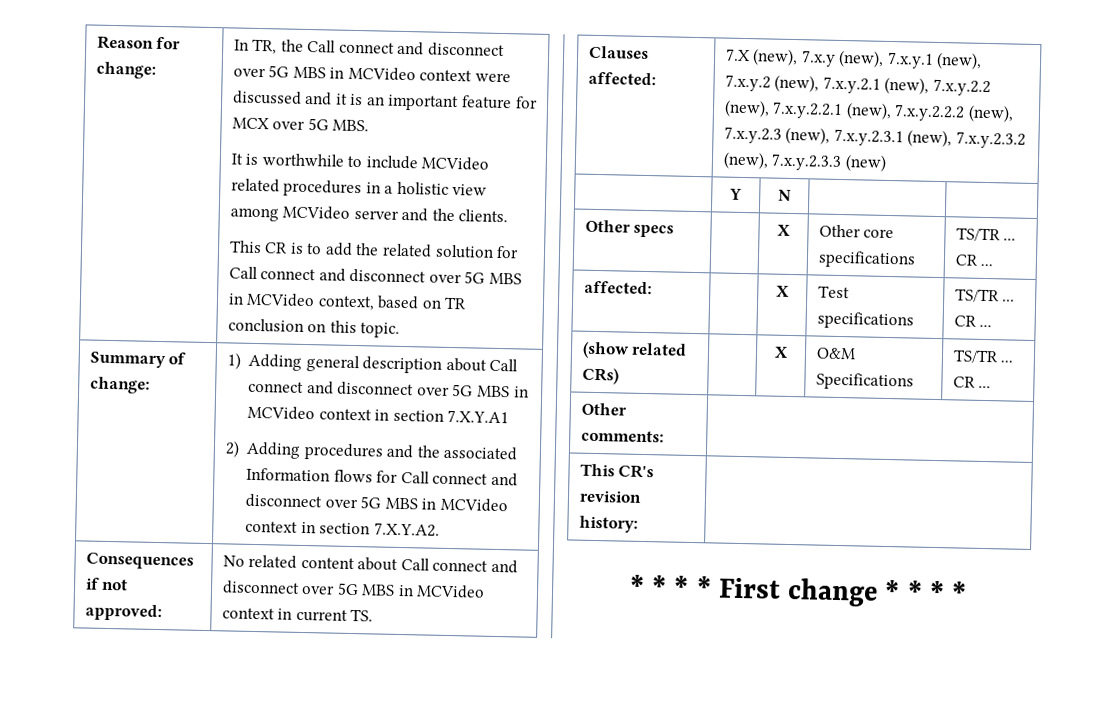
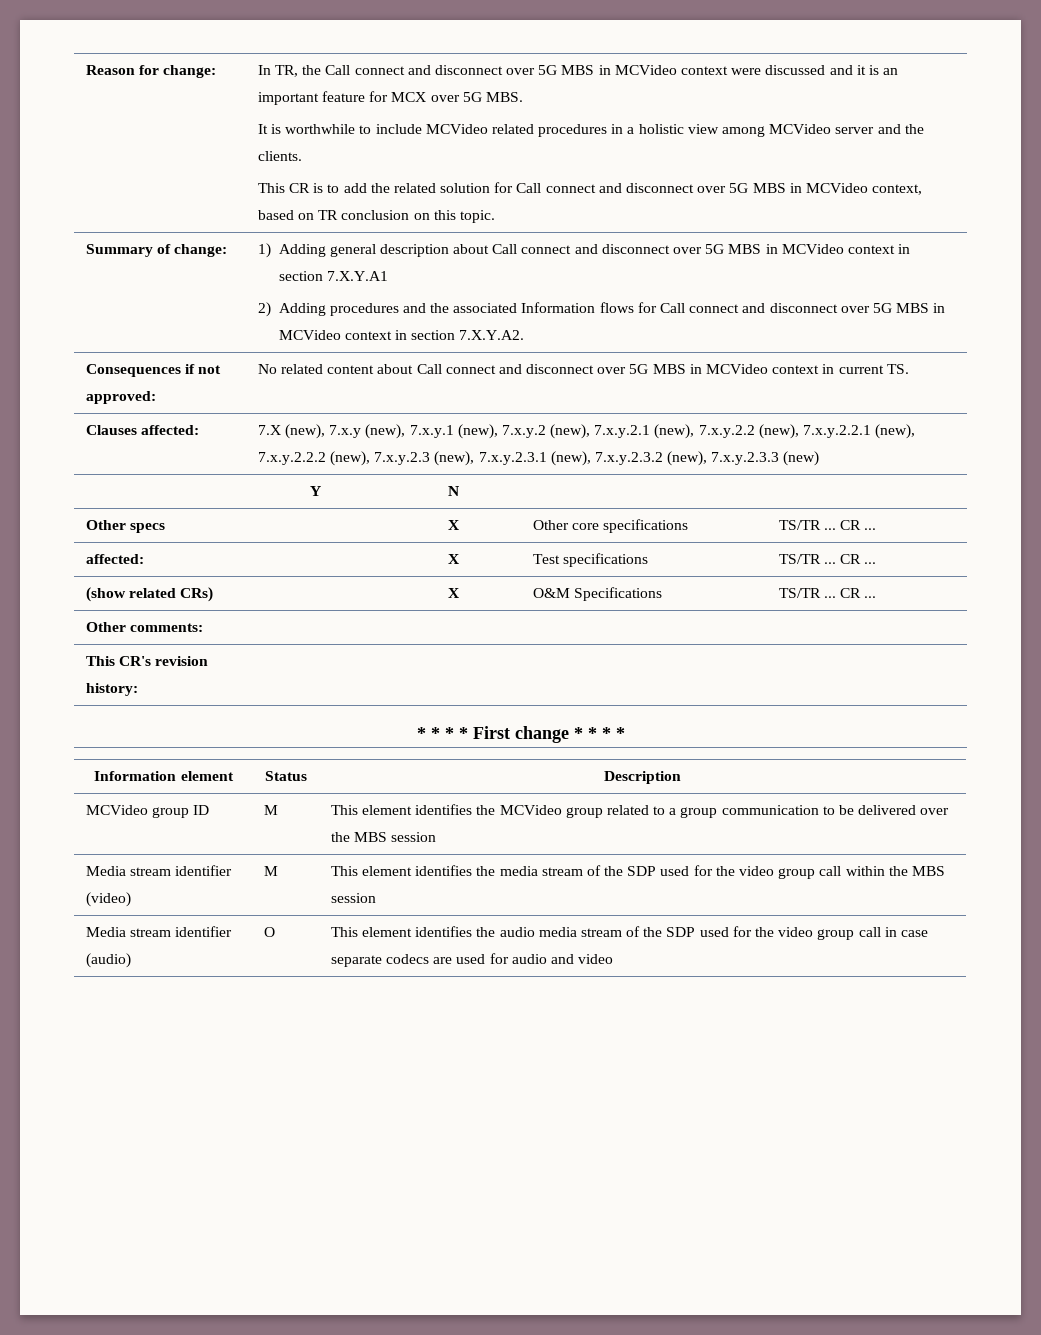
+ Information element | Status | Description
+ MCVideo group ID | M | This element identifies the MCVideo group related to a group communication to be delivered over the MBS session
+ Media stream identifier (video) | M | This element identifies the media stream of the SDP used for the video group call within the MBS session
+ Media stream identifier (audio) | O | This element identifies the audio media stream of the SDP used for the video group call in case separate codecs are used for audio and video

